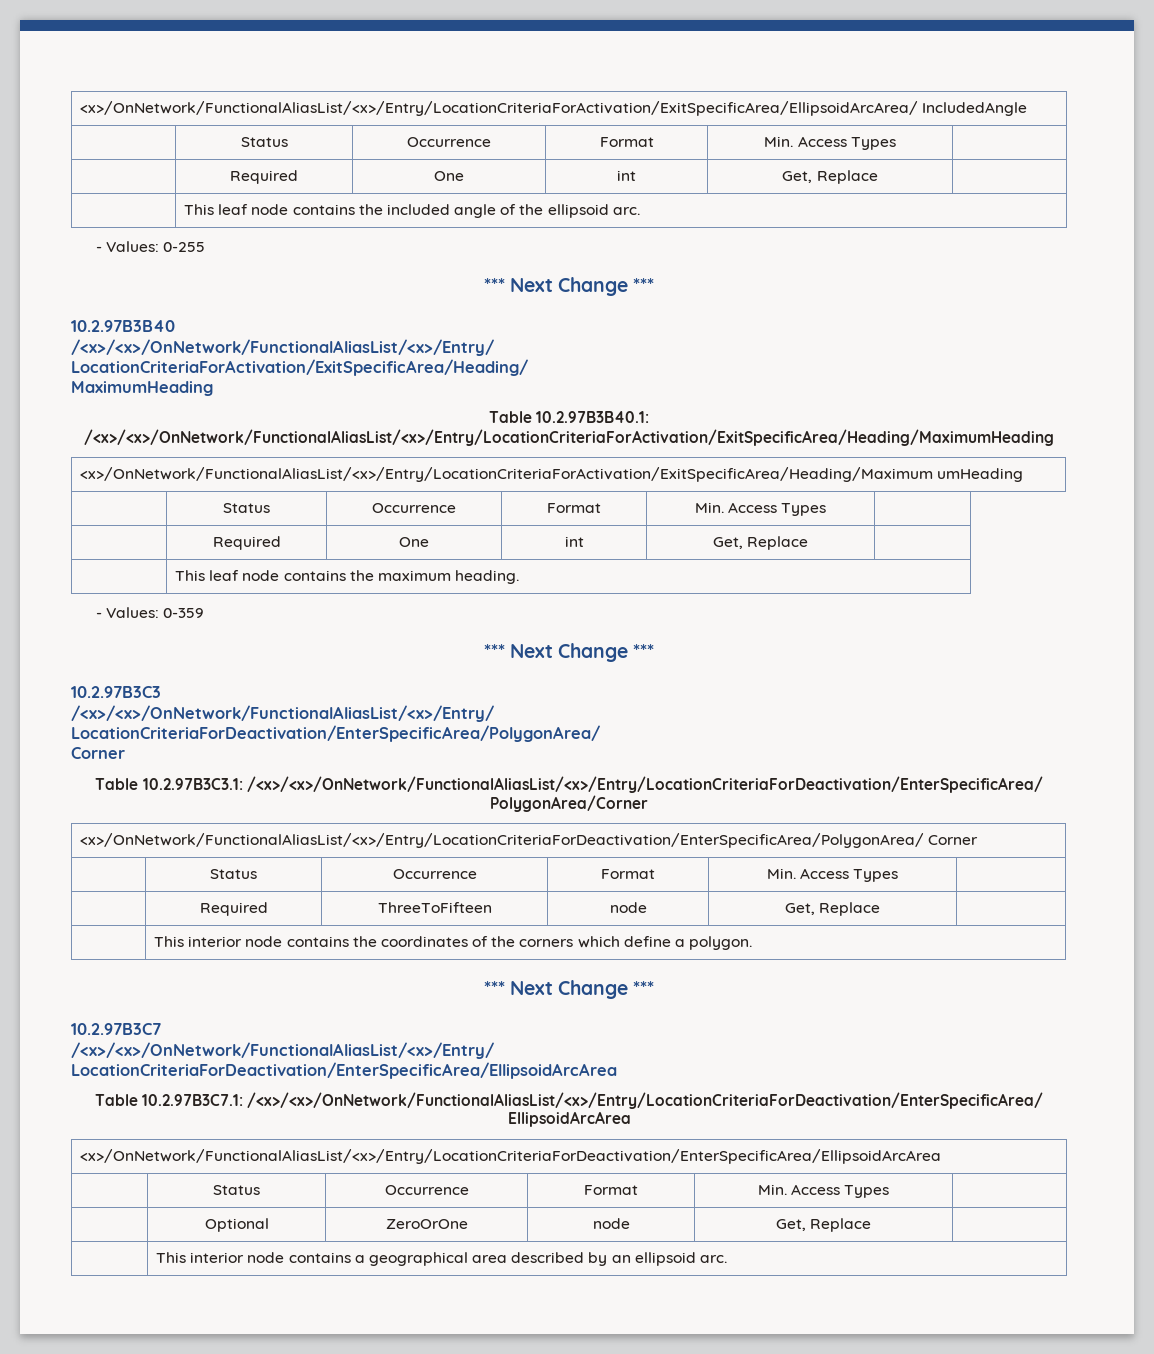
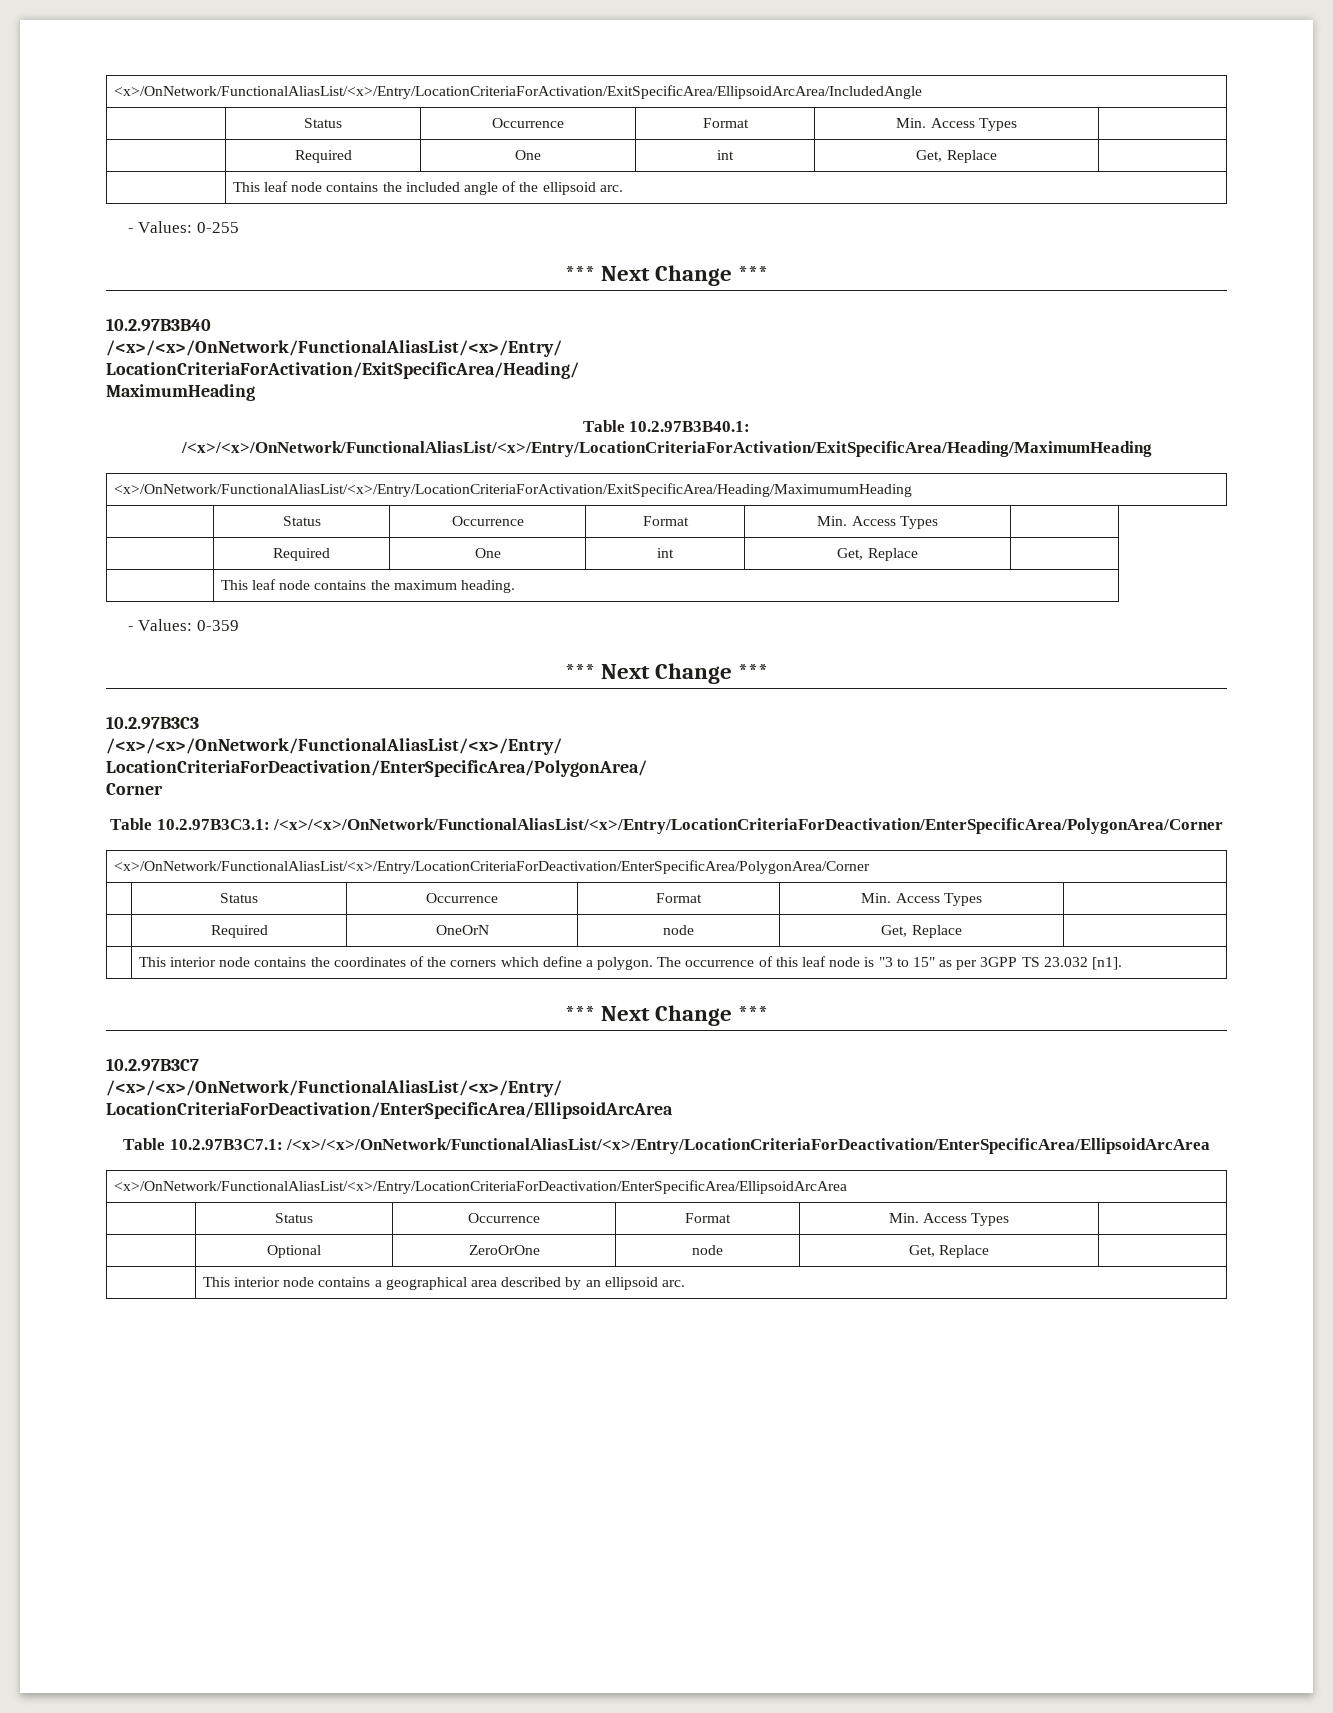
- <x>/OnNetwork/FunctionalAliasList/<x>/Entry/LocationCriteriaForActivation/ExitSpecificArea/EllipsoidArcArea/ IncludedAngle
+ <x>/OnNetwork/FunctionalAliasList/<x>/Entry/LocationCriteriaForActivation/ExitSpecificArea/EllipsoidArcArea/IncludedAngle
- <x>/OnNetwork/FunctionalAliasList/<x>/Entry/LocationCriteriaForActivation/ExitSpecificArea/Heading/Maximum umHeading
+ <x>/OnNetwork/FunctionalAliasList/<x>/Entry/LocationCriteriaForActivation/ExitSpecificArea/Heading/MaximumumHeading
- Table 10.2.97B3C3.1: /<x>/<x>/OnNetwork/FunctionalAliasList/<x>/Entry/LocationCriteriaForDeactivation/EnterSpecificArea/ PolygonArea/Corner
- <x>/OnNetwork/FunctionalAliasList/<x>/Entry/LocationCriteriaForDeactivation/EnterSpecificArea/PolygonArea/ Corner
+ Table 10.2.97B3C3.1: /<x>/<x>/OnNetwork/FunctionalAliasList/<x>/Entry/LocationCriteriaForDeactivation/EnterSpecificArea/PolygonArea/Corner
+ <x>/OnNetwork/FunctionalAliasList/<x>/Entry/LocationCriteriaForDeactivation/EnterSpecificArea/PolygonArea/Corner
  | Status | Occurrence | Format | Min. Access Types |
- | Required | ThreeToFifteen | node | Get, Replace |
+ | Required | OneOrN | node | Get, Replace |
- | This interior node contains the coordinates of the corners which define a polygon.
+ | This interior node contains the coordinates of the corners which define a polygon. The occurrence of this leaf node is "3 to 15" as per 3GPP TS 23.032 [n1].
- Table 10.2.97B3C7.1: /<x>/<x>/OnNetwork/FunctionalAliasList/<x>/Entry/LocationCriteriaForDeactivation/EnterSpecificArea/ EllipsoidArcArea
+ Table 10.2.97B3C7.1: /<x>/<x>/OnNetwork/FunctionalAliasList/<x>/Entry/LocationCriteriaForDeactivation/EnterSpecificArea/EllipsoidArcArea

